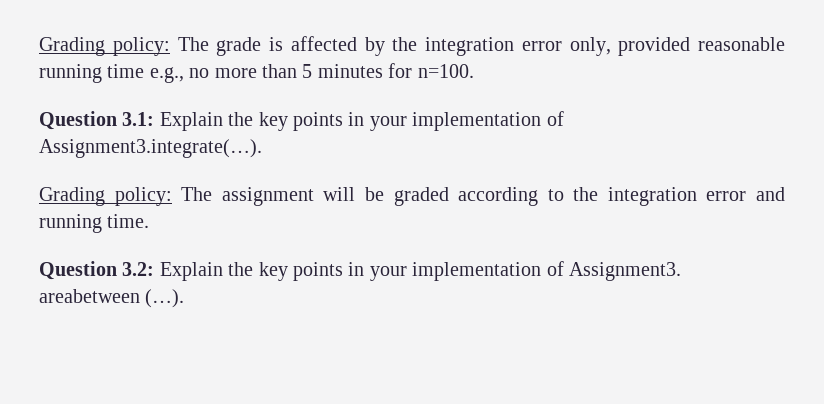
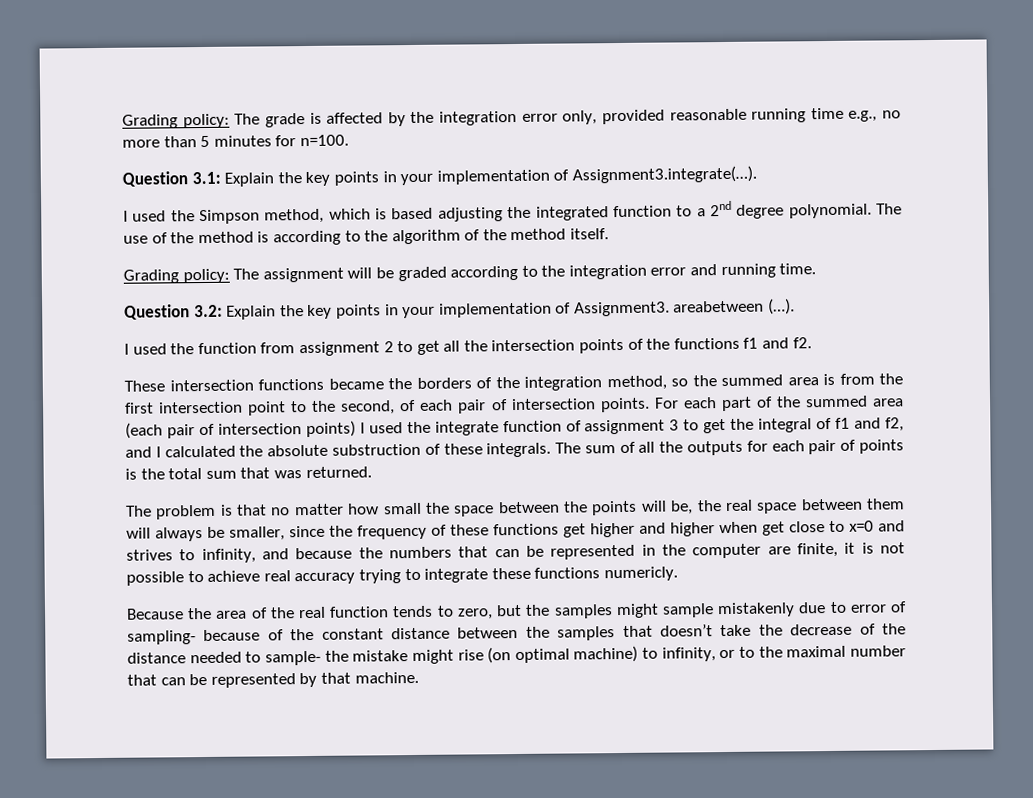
+ I used the Simpson method, which is based adjusting the integrated function to a 2nd degree polynomial. The use of the method is according to the algorithm of the method itself.
+ I used the function from assignment 2 to get all the intersection points of the functions f1 and f2.
+ These intersection functions became the borders of the integration method, so the summed area is from the first intersection point to the second, of each pair of intersection points. For each part of the summed area (each pair of intersection points) I used the integrate function of assignment 3 to get the integral of f1 and f2, and I calculated the absolute substruction of these integrals. The sum of all the outputs for each pair of points is the total sum that was returned.
+ The problem is that no matter how small the space between the points will be, the real space between them will always be smaller, since the frequency of these functions get higher and higher when get close to x=0 and strives to infinity, and because the numbers that can be represented in the computer are finite, it is not possible to achieve real accuracy trying to integrate these functions numericly.
+ Because the area of the real function tends to zero, but the samples might sample mistakenly due to error of sampling- because of the constant distance between the samples that doesn’t take the decrease of the distance needed to sample- the mistake might rise (on optimal machine) to infinity, or to the maximal number that can be represented by that machine.

